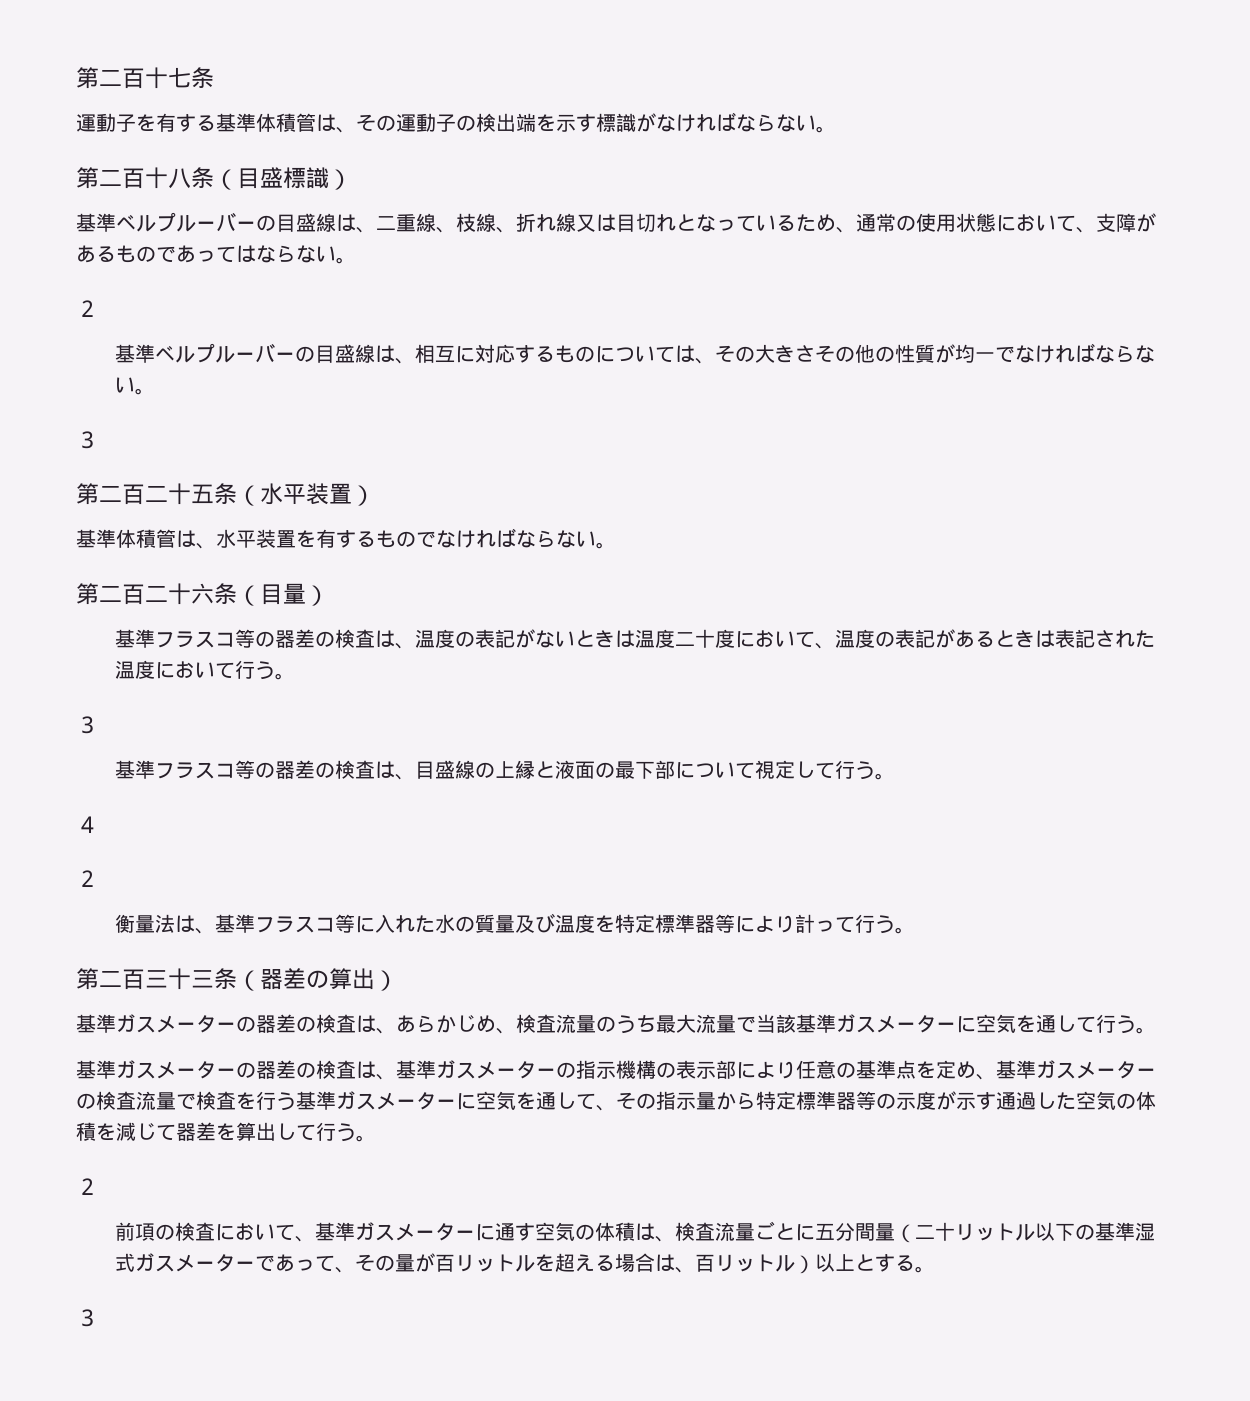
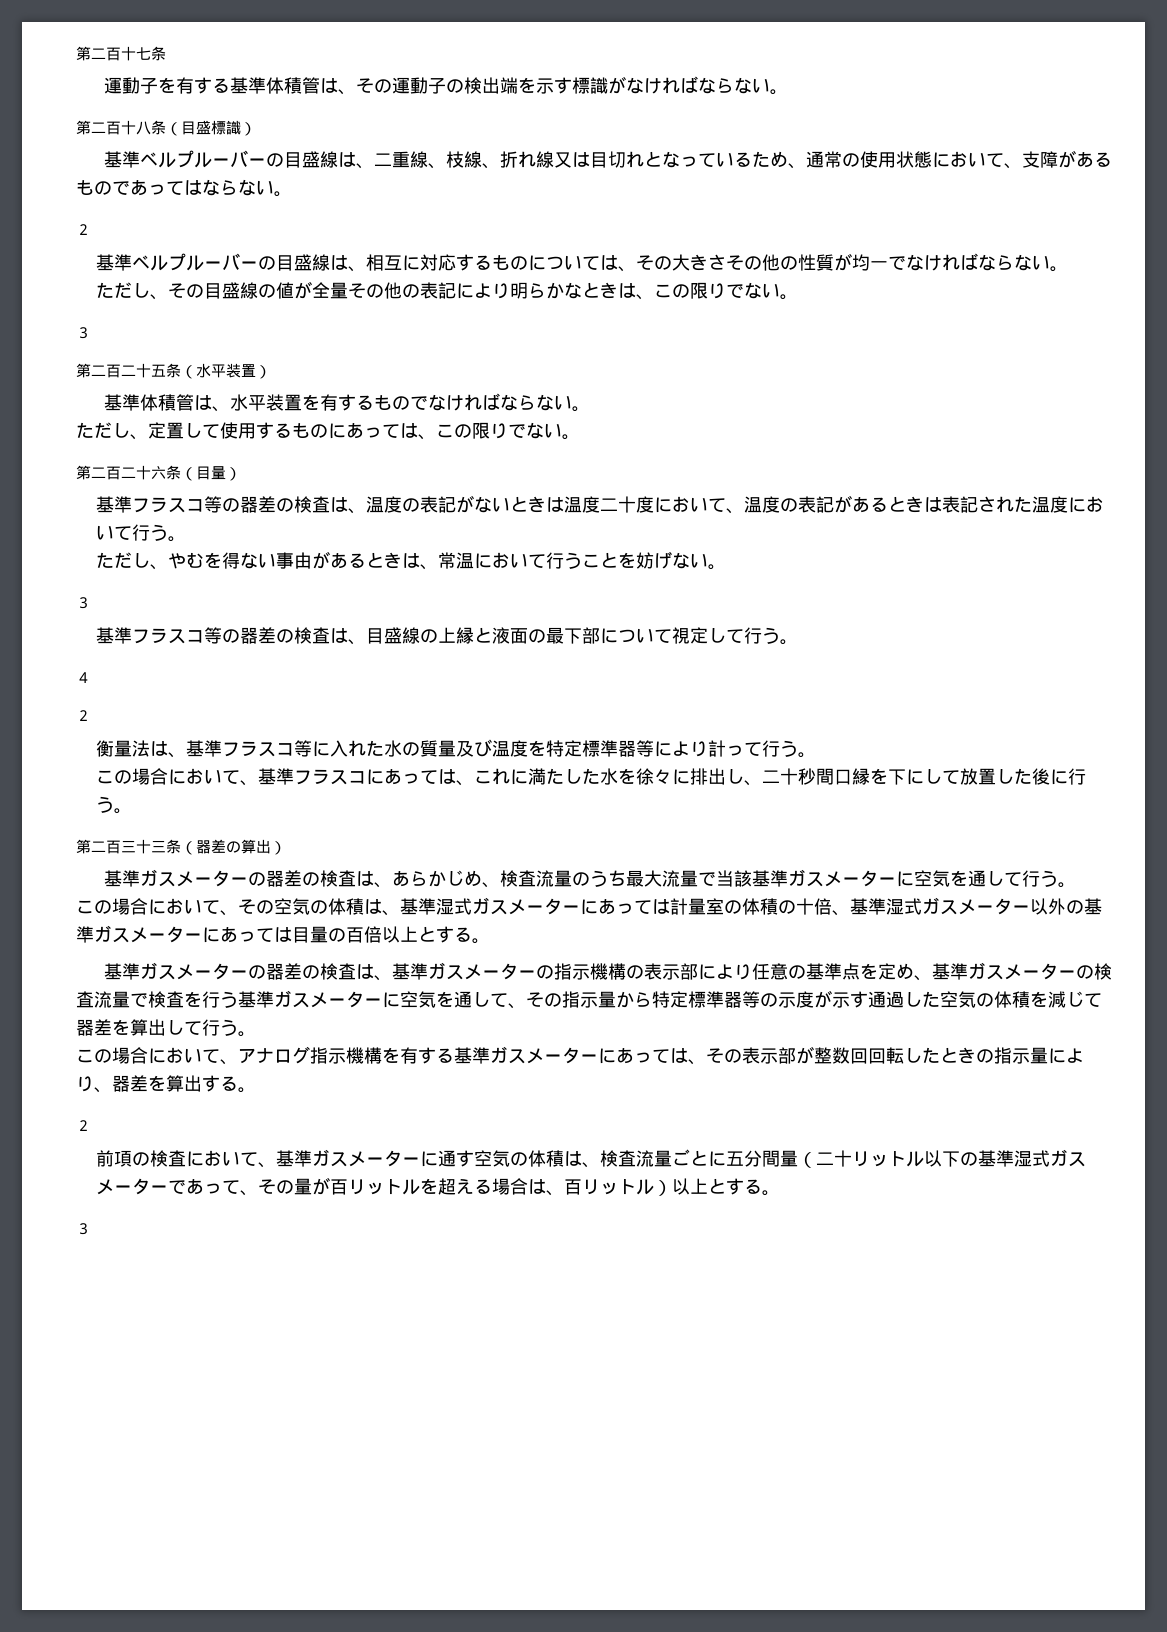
+ ただし、その目盛線の値が全量その他の表記により明らかなときは、この限りでない。
+ ただし、定置して使用するものにあっては、この限りでない。
+ ただし、やむを得ない事由があるときは、常温において行うことを妨げない。
+ この場合において、基準フラスコにあっては、これに満たした水を徐々に排出し、二十秒間口縁を下にして放置した後に行う。
+ この場合において、その空気の体積は、基準湿式ガスメーターにあっては計量室の体積の十倍、基準湿式ガスメーター以外の基準ガスメーターにあっては目量の百倍以上とする。
+ この場合において、アナログ指示機構を有する基準ガスメーターにあっては、その表示部が整数回回転したときの指示量により、器差を算出する。

